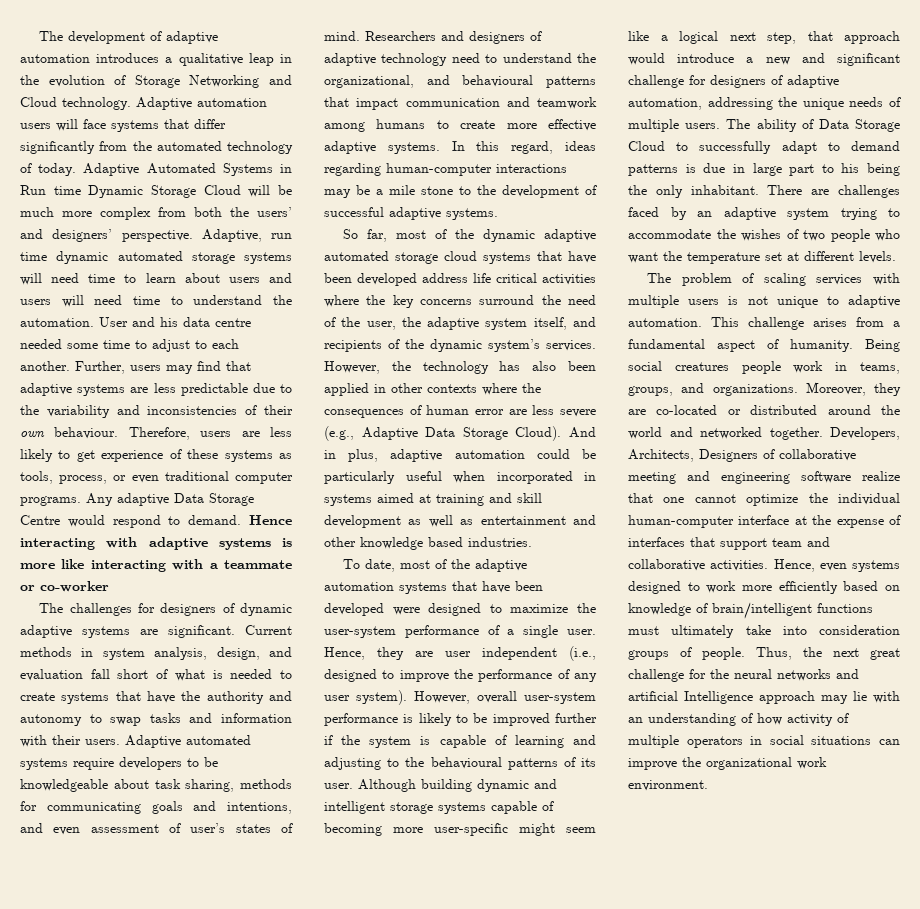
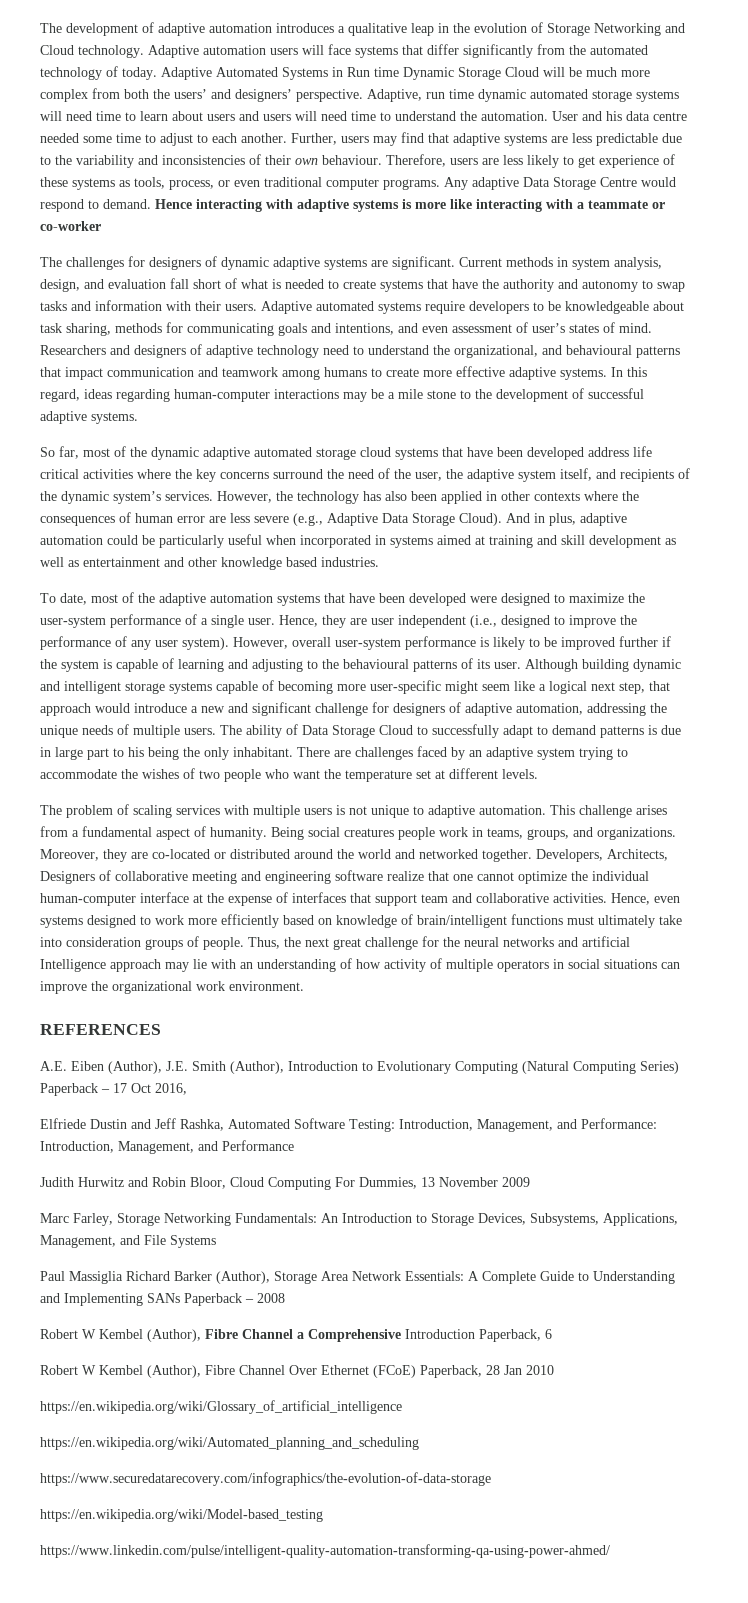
+ REFERENCES
+ A.E. Eiben (Author), J.E. Smith (Author), Introduction to Evolutionary Computing (Natural Computing Series) Paperback – 17 Oct 2016,
+ Elfriede Dustin and Jeff Rashka, Automated Software Testing: Introduction, Management, and Performance: Introduction, Management, and Performance
+ Judith Hurwitz and Robin Bloor, Cloud Computing For Dummies, 13 November 2009
+ Marc Farley, Storage Networking Fundamentals: An Introduction to Storage Devices, Subsystems, Applications, Management, and File Systems
+ Paul Massiglia Richard Barker (Author), Storage Area Network Essentials: A Complete Guide to Understanding and Implementing SANs Paperback – 2008
+ Robert W Kembel (Author), Fibre Channel a Comprehensive Introduction Paperback, 6
+ Robert W Kembel (Author), Fibre Channel Over Ethernet (FCoE) Paperback, 28 Jan 2010
+ https://en.wikipedia.org/wiki/Glossary_of_artificial_intelligence
+ https://en.wikipedia.org/wiki/Automated_planning_and_scheduling
+ https://www.securedatarecovery.com/infographics/the-evolution-of-data-storage
+ https://en.wikipedia.org/wiki/Model-based_testing
+ https://www.linkedin.com/pulse/intelligent-quality-automation-transforming-qa-using-power-ahmed/

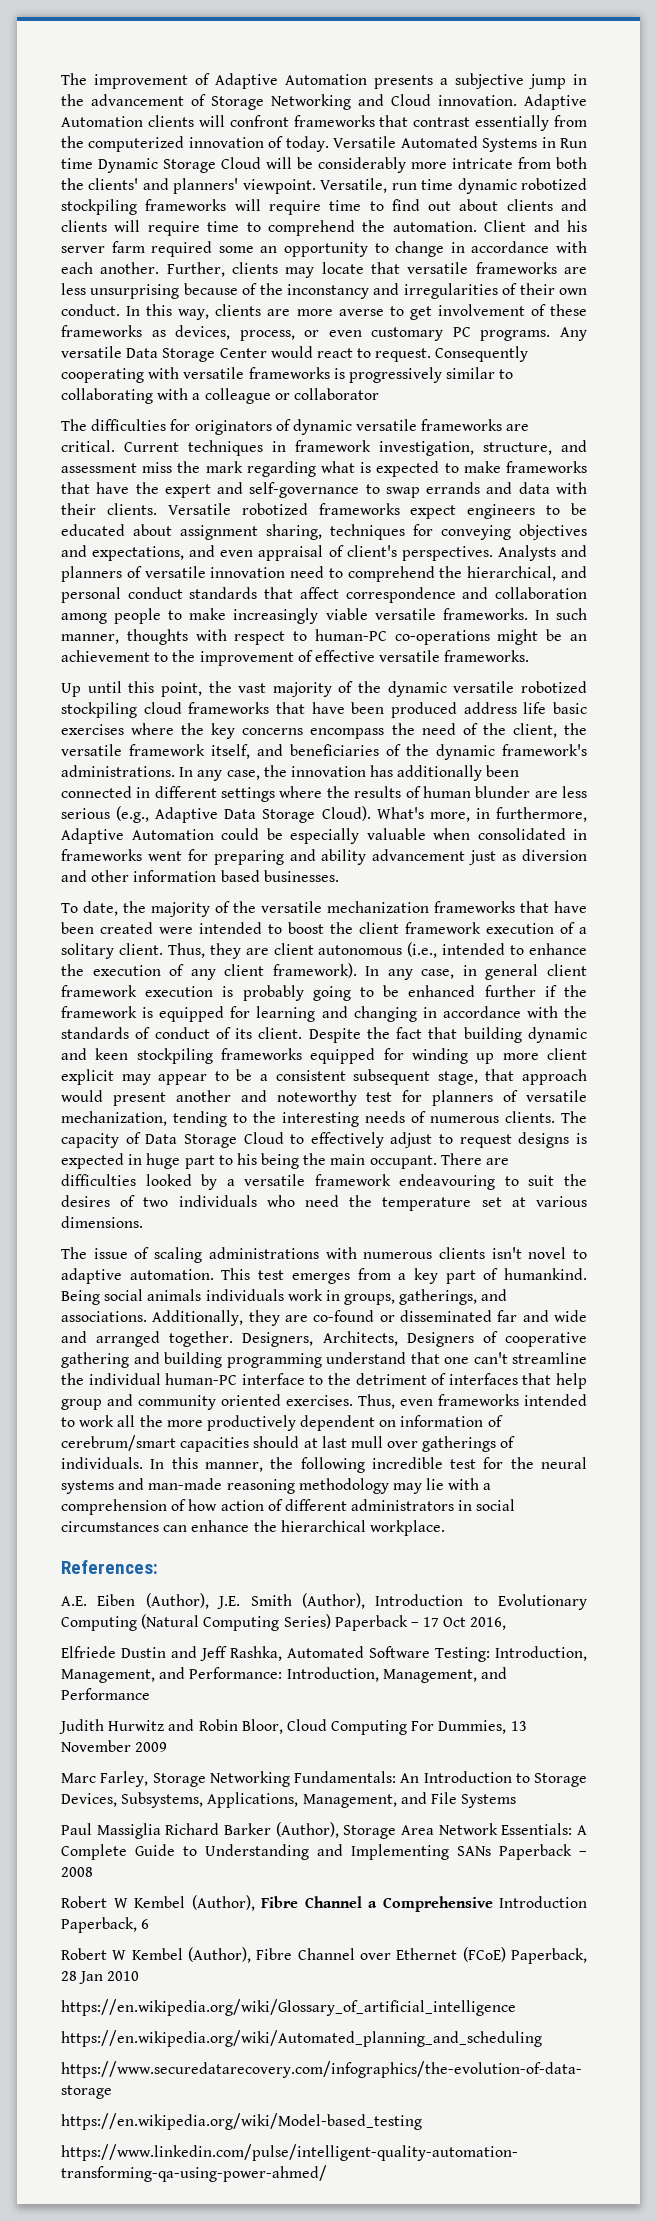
- The development of adaptive automation introduces a qualitative leap in the evolution of Storage Networking and Cloud technology. Adaptive automation users will face systems that differ significantly from the automated technology of today.
+ The improvement of Adaptive Automation presents a subjective jump in the advancement of Storage Networking and Cloud innovation. Adaptive Automation clients will confront frameworks that contrast essentially from the computerized innovation of today.
- Adaptive Automated Systems in Run time Dynamic Storage Cloud will be much more complex from both the users’ and designers’ perspective. Adaptive, run time dynamic automated storage systems will need time to learn about users and users will need time to understand the automation.
+ Versatile Automated Systems in Run time Dynamic Storage Cloud will be considerably more intricate from both the clients' and planners' viewpoint. Versatile, run time dynamic robotized stockpiling frameworks will require time to find out about clients and clients will require time to comprehend the automation.
- User and his data centre needed some time to adjust to each another. Further, users may find that adaptive systems are less predictable due to the variability and inconsistencies of their own behaviour. Therefore, users are less likely to get experience of these systems as tools, process, or even traditional computer programs.
+ Client and his server farm required some an opportunity to change in accordance with each another. Further, clients may locate that versatile frameworks are less unsurprising because of the inconstancy and irregularities of their own conduct. In this way, clients are more averse to get involvement of these frameworks as devices, process, or even customary PC programs.
- Any adaptive Data Storage Centre would respond to demand. Hence interacting with adaptive systems is more like interacting with a teammate or co-worker
- The challenges for designers of dynamic adaptive systems are significant. Current methods in system analysis, design, and evaluation fall short of what is needed to create systems that have the authority and autonomy to swap tasks and information with their users. Adaptive automated systems require developers to be knowledgeable about task sharing, methods for communicating goals and intentions, and even assessment of user’s states of mind. Researchers and designers of adaptive technology need to understand the organizational, and behavioural patterns that impact communication and teamwork among humans to create more effective adaptive systems. In this regard, ideas regarding human-computer interactions may be a mile stone to the development of successful adaptive systems.
- So far, most of the dynamic adaptive automated storage cloud systems that have been developed address life critical activities where the key concerns surround the need of the user, the adaptive system itself, and recipients of the dynamic system’s services. However, the technology has also been applied in other contexts where the consequences of human error are less severe (e.g., Adaptive Data Storage Cloud).
+ Any versatile Data Storage Center would react to request. Consequently cooperating with versatile frameworks is progressively similar to collaborating with a colleague or collaborator
+ The difficulties for originators of dynamic versatile frameworks are critical. Current techniques in framework investigation, structure, and assessment miss the mark regarding what is expected to make frameworks that have the expert and self-governance to swap errands and data with their clients. Versatile robotized frameworks expect engineers to be educated about assignment sharing, techniques for conveying objectives and expectations, and even appraisal of client's perspectives. Analysts and planners of versatile innovation need to comprehend the hierarchical, and personal conduct standards that affect correspondence and collaboration among people to make increasingly viable versatile frameworks. In such manner, thoughts with respect to human-PC co-operations might be an achievement to the improvement of effective versatile frameworks.
+ Up until this point, the vast majority of the dynamic versatile robotized stockpiling cloud frameworks that have been produced address life basic exercises where the key concerns encompass the need of the client, the versatile framework itself, and beneficiaries of the dynamic framework's administrations. In any case, the innovation has additionally been connected in different settings where the results of human blunder are less serious (e.g., Adaptive Data Storage Cloud).
- And in plus, adaptive automation could be particularly useful when incorporated in systems aimed at training and skill development as well as entertainment and other knowledge based industries.
- To date, most of the adaptive automation systems that have been developed were designed to maximize the user-system performance of a single user. Hence, they are user independent (i.e., designed to improve the performance of any user system). However, overall user-system performance is likely to be improved further if the system is capable of learning and adjusting to the behavioural patterns of its user. Although building dynamic and intelligent storage systems capable of becoming more user-specific might seem like a logical next step, that approach would introduce a new and significant challenge for designers of adaptive automation, addressing the unique needs of multiple users. The ability of Data Storage Cloud to successfully adapt to demand patterns is due in large part to his being the only inhabitant. There are challenges faced by an adaptive system trying to accommodate the wishes of two people who want the temperature set at different levels.
- The problem of scaling services with multiple users is not unique to adaptive automation. This challenge arises from a fundamental aspect of humanity. Being social creatures people work in teams, groups, and organizations. Moreover, they are co-located or distributed around the world and networked together. Developers, Architects, Designers of collaborative meeting and engineering software realize that one cannot optimize the individual human-computer interface at the expense of interfaces that support team and collaborative activities. Hence, even systems designed to work more efficiently based on knowledge of brain/intelligent functions must ultimately take into consideration groups of people. Thus, the next great challenge for the neural networks and artificial Intelligence approach may lie with an understanding of how activity of multiple operators in social situations can improve the organizational work environment.
- REFERENCES
+ What's more, in furthermore, Adaptive Automation could be especially valuable when consolidated in frameworks went for preparing and ability advancement just as diversion and other information based businesses.
+ To date, the majority of the versatile mechanization frameworks that have been created were intended to boost the client framework execution of a solitary client. Thus, they are client autonomous (i.e., intended to enhance the execution of any client framework). In any case, in general client framework execution is probably going to be enhanced further if the framework is equipped for learning and changing in accordance with the standards of conduct of its client. Despite the fact that building dynamic and keen stockpiling frameworks equipped for winding up more client explicit may appear to be a consistent subsequent stage, that approach would present another and noteworthy test for planners of versatile mechanization, tending to the interesting needs of numerous clients. The capacity of Data Storage Cloud to effectively adjust to request designs is expected in huge part to his being the main occupant. There are difficulties looked by a versatile framework endeavouring to suit the desires of two individuals who need the temperature set at various dimensions.
+ The issue of scaling administrations with numerous clients isn't novel to adaptive automation. This test emerges from a key part of humankind. Being social animals individuals work in groups, gatherings, and associations. Additionally, they are co-found or disseminated far and wide and arranged together. Designers, Architects, Designers of cooperative gathering and building programming understand that one can't streamline the individual human-PC interface to the detriment of interfaces that help group and community oriented exercises. Thus, even frameworks intended to work all the more productively dependent on information of cerebrum/smart capacities should at last mull over gatherings of individuals. In this manner, the following incredible test for the neural systems and man-made reasoning methodology may lie with a comprehension of how action of different administrators in social circumstances can enhance the hierarchical workplace.
+ References:
- Robert W Kembel (Author), Fibre Channel Over Ethernet (FCoE) Paperback, 28 Jan 2010
+ Robert W Kembel (Author), Fibre Channel over Ethernet (FCoE) Paperback, 28 Jan 2010

